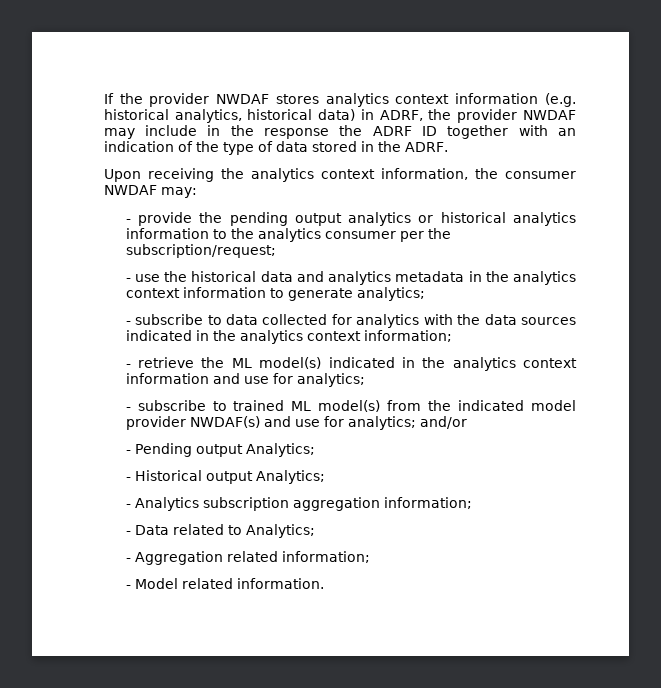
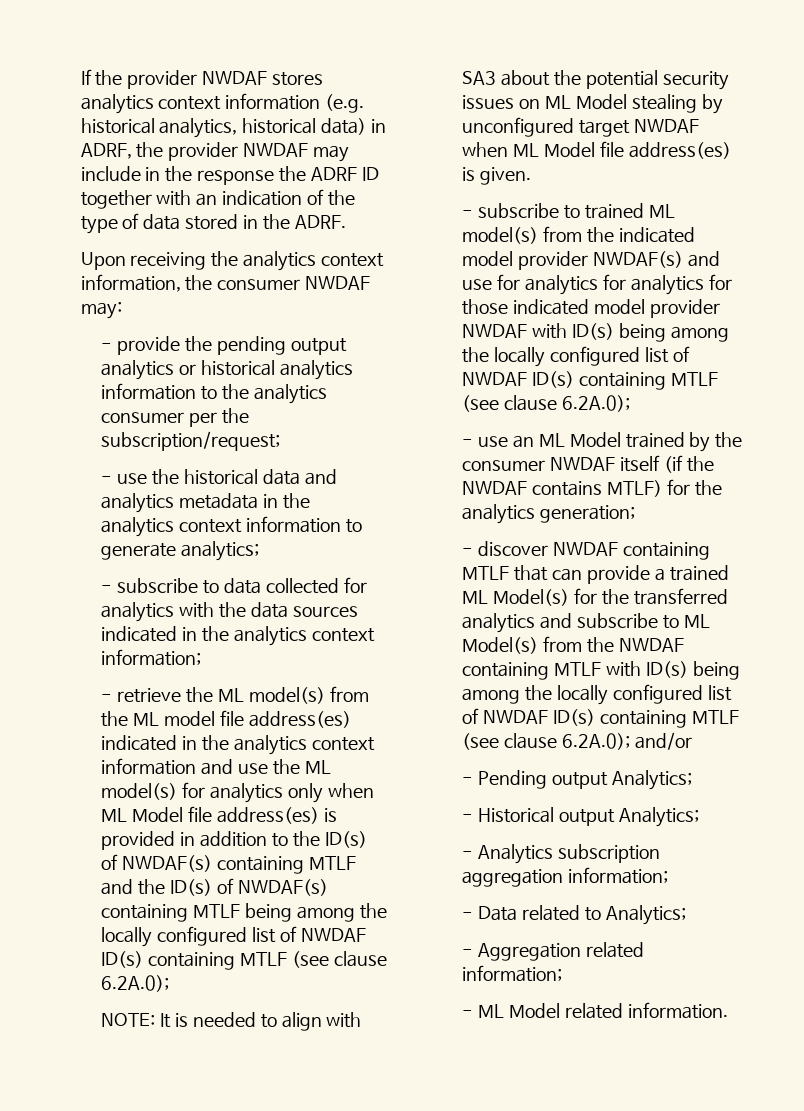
- - retrieve the ML model(s) indicated in the analytics context information and use for analytics;
+ - retrieve the ML model(s) from the ML model file address(es) indicated in the analytics context information and use the ML model(s) for analytics only when ML Model file address(es) is provided in addition to the ID(s) of NWDAF(s) containing MTLF and the ID(s) of NWDAF(s) containing MTLF being among the locally configured list of NWDAF ID(s) containing MTLF (see clause 6.2A.0);
+ NOTE: It is needed to align with SA3 about the potential security issues on ML Model stealing by unconfigured target NWDAF when ML Model file address(es) is given.
- - subscribe to trained ML model(s) from the indicated model provider NWDAF(s) and use for analytics; and/or
+ - subscribe to trained ML model(s) from the indicated model provider NWDAF(s) and use for analytics for analytics for those indicated model provider NWDAF with ID(s) being among the locally configured list of NWDAF ID(s) containing MTLF (see clause 6.2A.0);
+ - use an ML Model trained by the consumer NWDAF itself (if the NWDAF contains MTLF) for the analytics generation;
+ - discover NWDAF containing MTLF that can provide a trained ML Model(s) for the transferred analytics and subscribe to ML Model(s) from the NWDAF containing MTLF with ID(s) being among the locally configured list of NWDAF ID(s) containing MTLF (see clause 6.2A.0); and/or
- - Model related information.
+ - ML Model related information.

